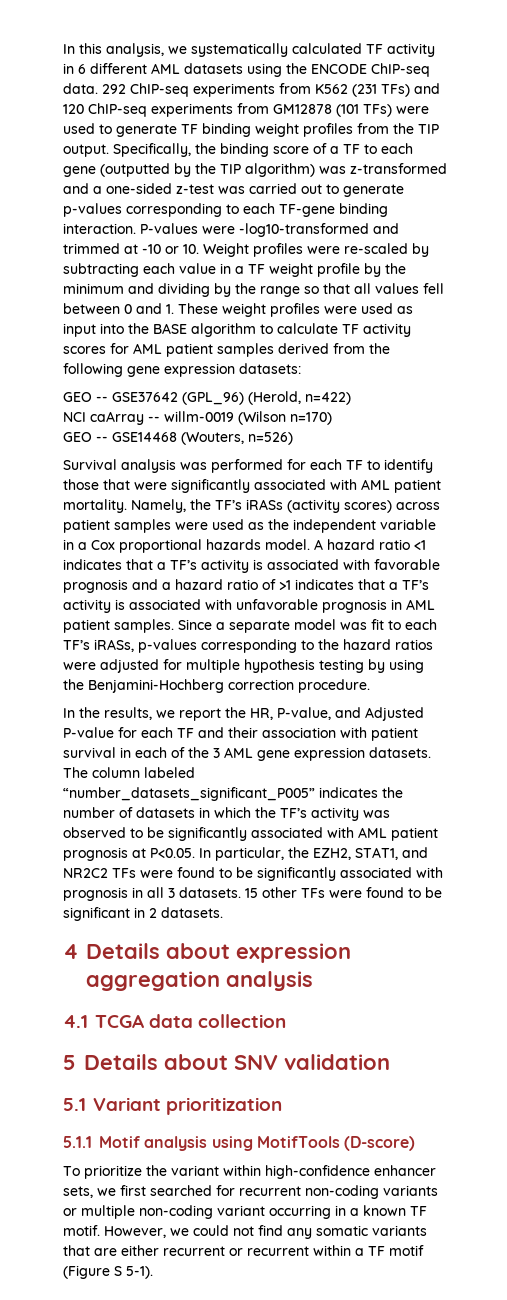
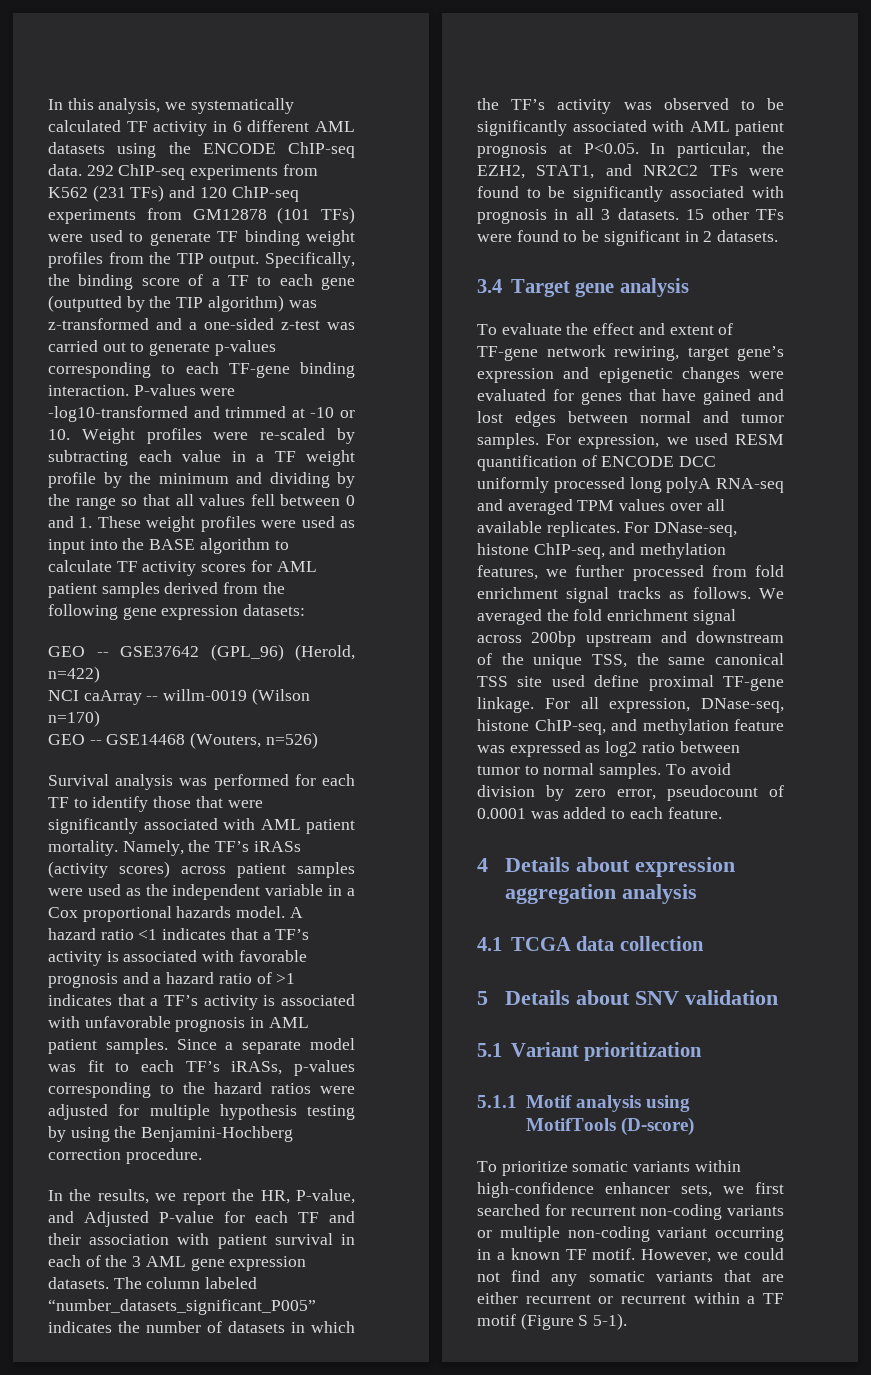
+ 3.4 Target gene analysis
+ To evaluate the effect and extent of TF-gene network rewiring, target gene’s expression and epigenetic changes were evaluated for genes that have gained and lost edges between normal and tumor samples. For expression, we used RESM quantification of ENCODE DCC uniformly processed long polyA RNA-seq and averaged TPM values over all available replicates. For DNase-seq, histone ChIP-seq, and methylation features, we further processed from fold enrichment signal tracks as follows. We averaged the fold enrichment signal across 200bp upstream and downstream of the unique TSS, the same canonical TSS site used define proximal TF-gene linkage. For all expression, DNase-seq, histone ChIP-seq, and methylation feature was expressed as log2 ratio between tumor to normal samples. To avoid division by zero error, pseudocount of 0.0001 was added to each feature.
- To prioritize the variant within high-confidence enhancer sets, we first searched for recurrent non-coding variants or multiple non-coding variant occurring in a known TF motif.
+ To prioritize somatic variants within high-confidence enhancer sets, we first searched for recurrent non-coding variants or multiple non-coding variant occurring in a known TF motif.

